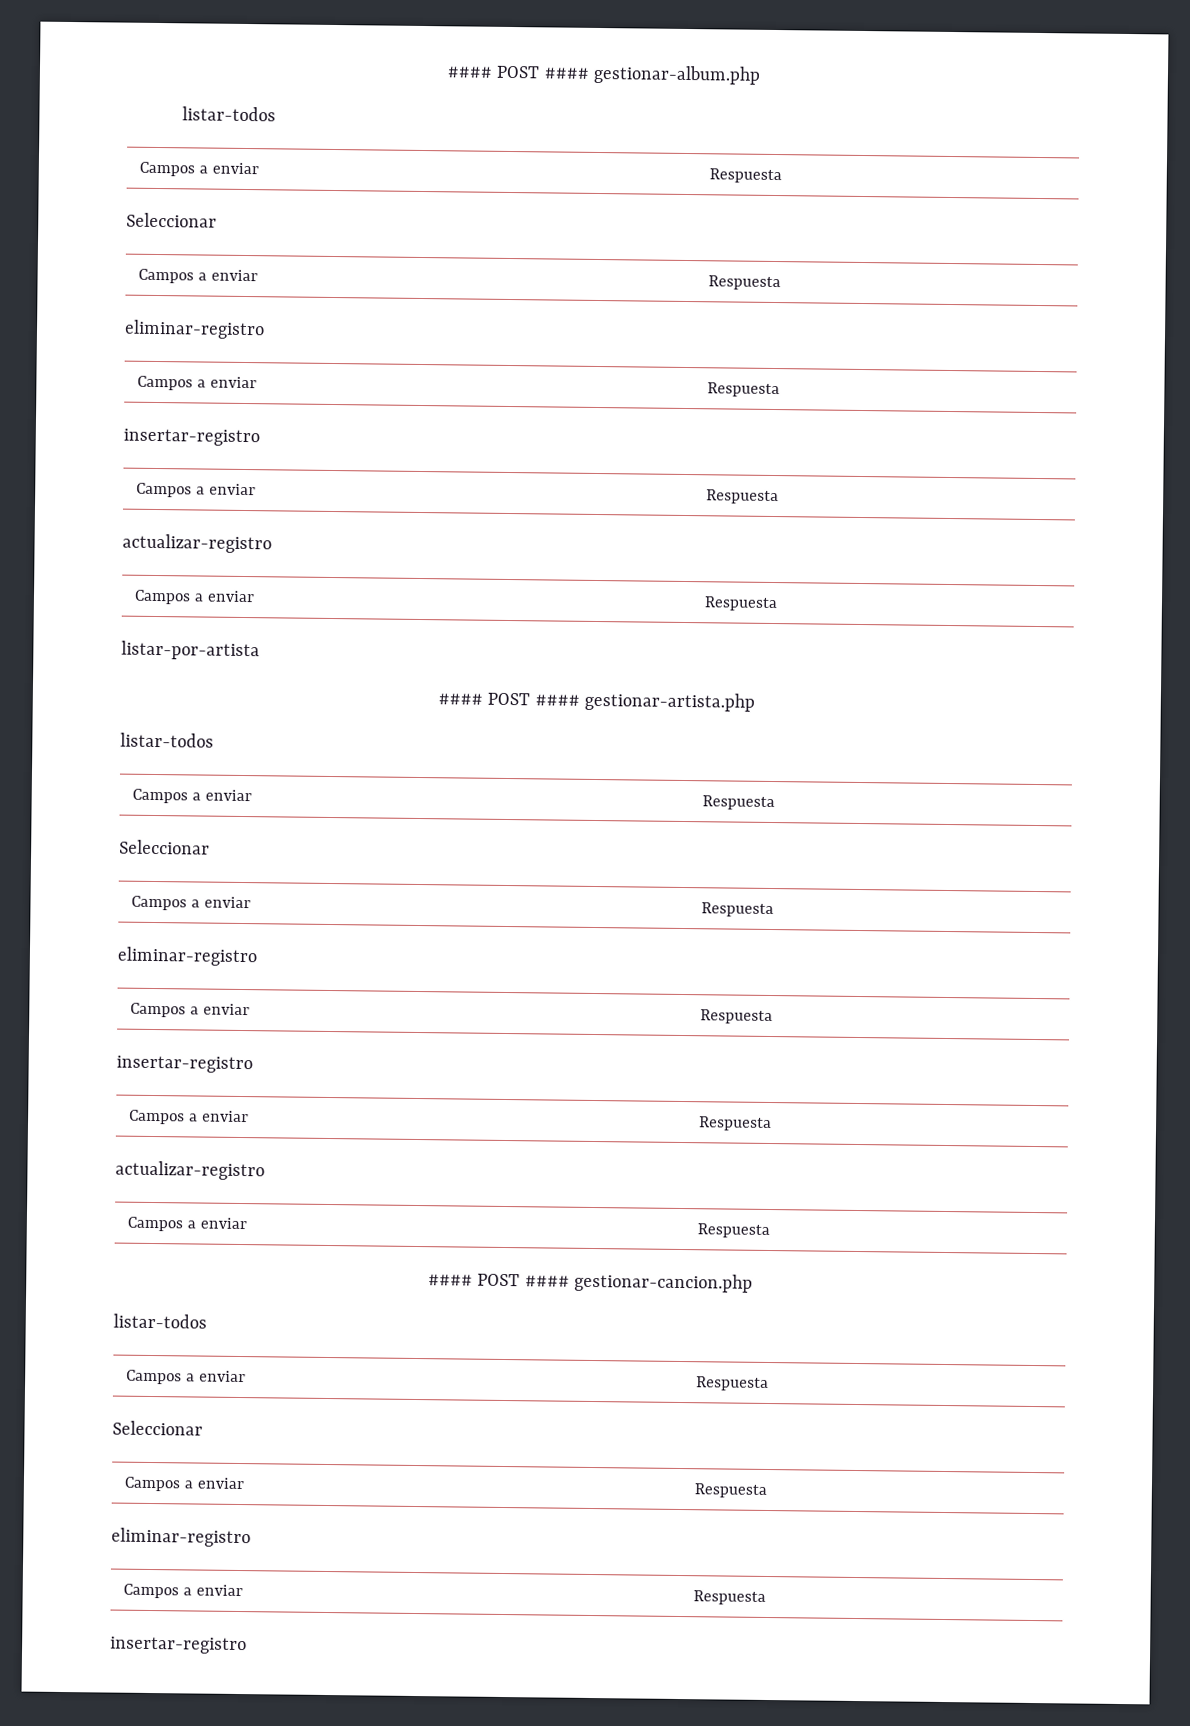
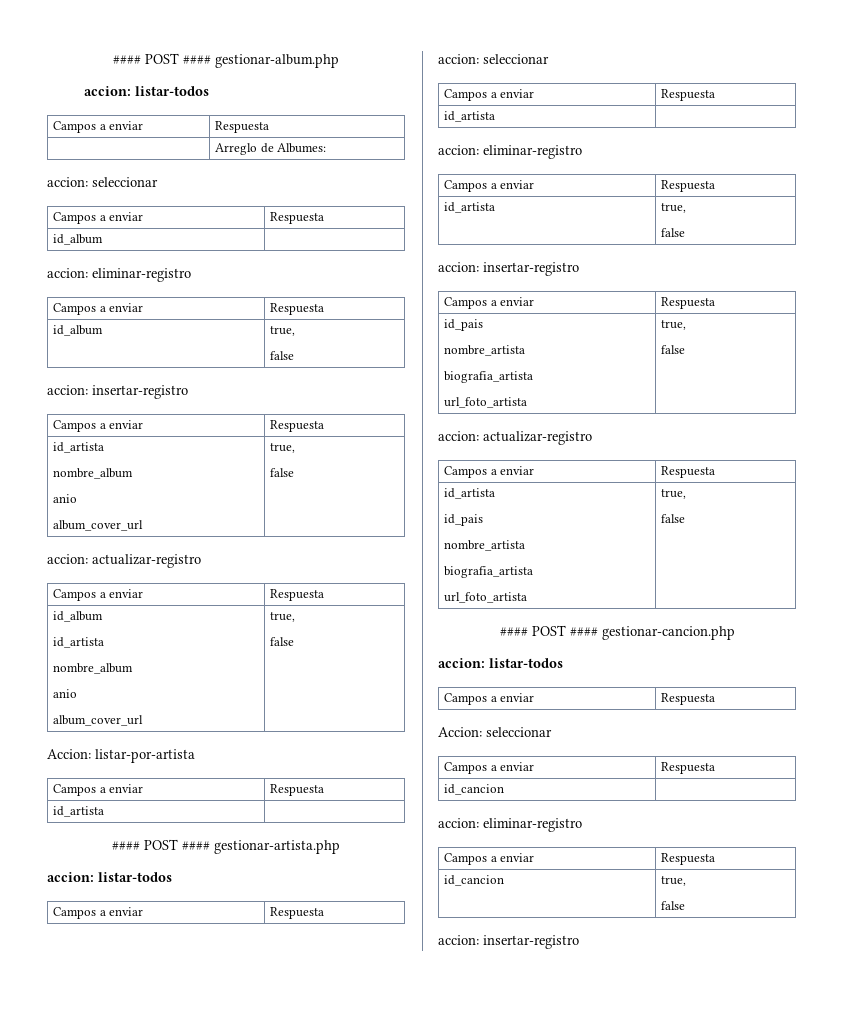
  #### POST #### gestionar-album.php
- listar-todos
+ accion: listar-todos
  Campos a enviar | Respuesta
- Seleccionar
+ | Arreglo de Albumes:
+ accion: seleccionar
  Campos a enviar | Respuesta
- eliminar-registro
+ id_album |
+ accion: eliminar-registro
  Campos a enviar | Respuesta
- insertar-registro
+ id_album | true,
+ false
+ accion: insertar-registro
  Campos a enviar | Respuesta
- actualizar-registro
+ id_artista
+ nombre_album
+ anio
+ album_cover_url | true,
+ false
+ accion: actualizar-registro
  Campos a enviar | Respuesta
- listar-por-artista
+ id_album
+ id_artista
+ nombre_album
+ anio
+ album_cover_url | true,
+ false
+ Accion: listar-por-artista
+ Campos a enviar | Respuesta
+ id_artista |
  #### POST #### gestionar-artista.php
- listar-todos
+ accion: listar-todos
  Campos a enviar | Respuesta
- Seleccionar
+ accion: seleccionar
  Campos a enviar | Respuesta
- eliminar-registro
+ id_artista |
+ accion: eliminar-registro
  Campos a enviar | Respuesta
- insertar-registro
+ id_artista | true,
+ false
+ accion: insertar-registro
  Campos a enviar | Respuesta
- actualizar-registro
+ id_pais
+ nombre_artista
+ biografia_artista
+ url_foto_artista | true,
+ false
+ accion: actualizar-registro
  Campos a enviar | Respuesta
+ id_artista
+ id_pais
+ nombre_artista
+ biografia_artista
+ url_foto_artista | true,
+ false
  #### POST #### gestionar-cancion.php
- listar-todos
+ accion: listar-todos
  Campos a enviar | Respuesta
- Seleccionar
+ Accion: seleccionar
  Campos a enviar | Respuesta
- eliminar-registro
+ id_cancion |
+ accion: eliminar-registro
  Campos a enviar | Respuesta
- insertar-registro
+ id_cancion | true,
+ false
+ accion: insertar-registro

